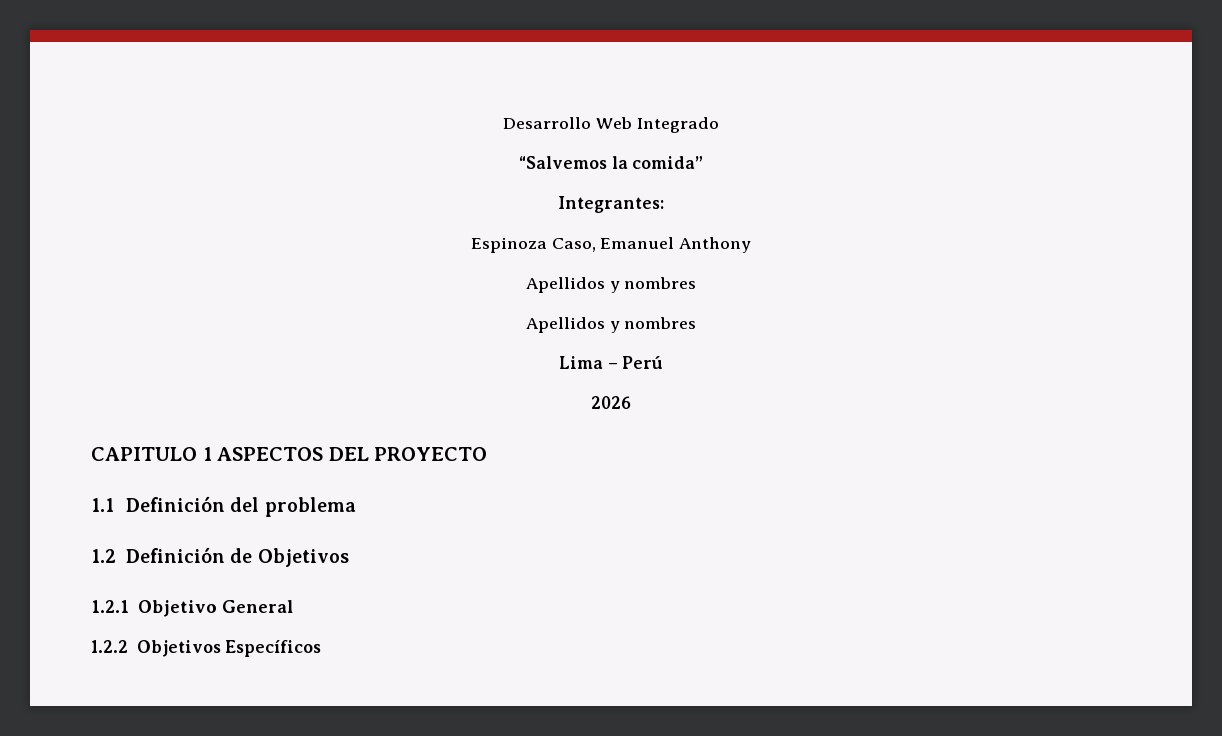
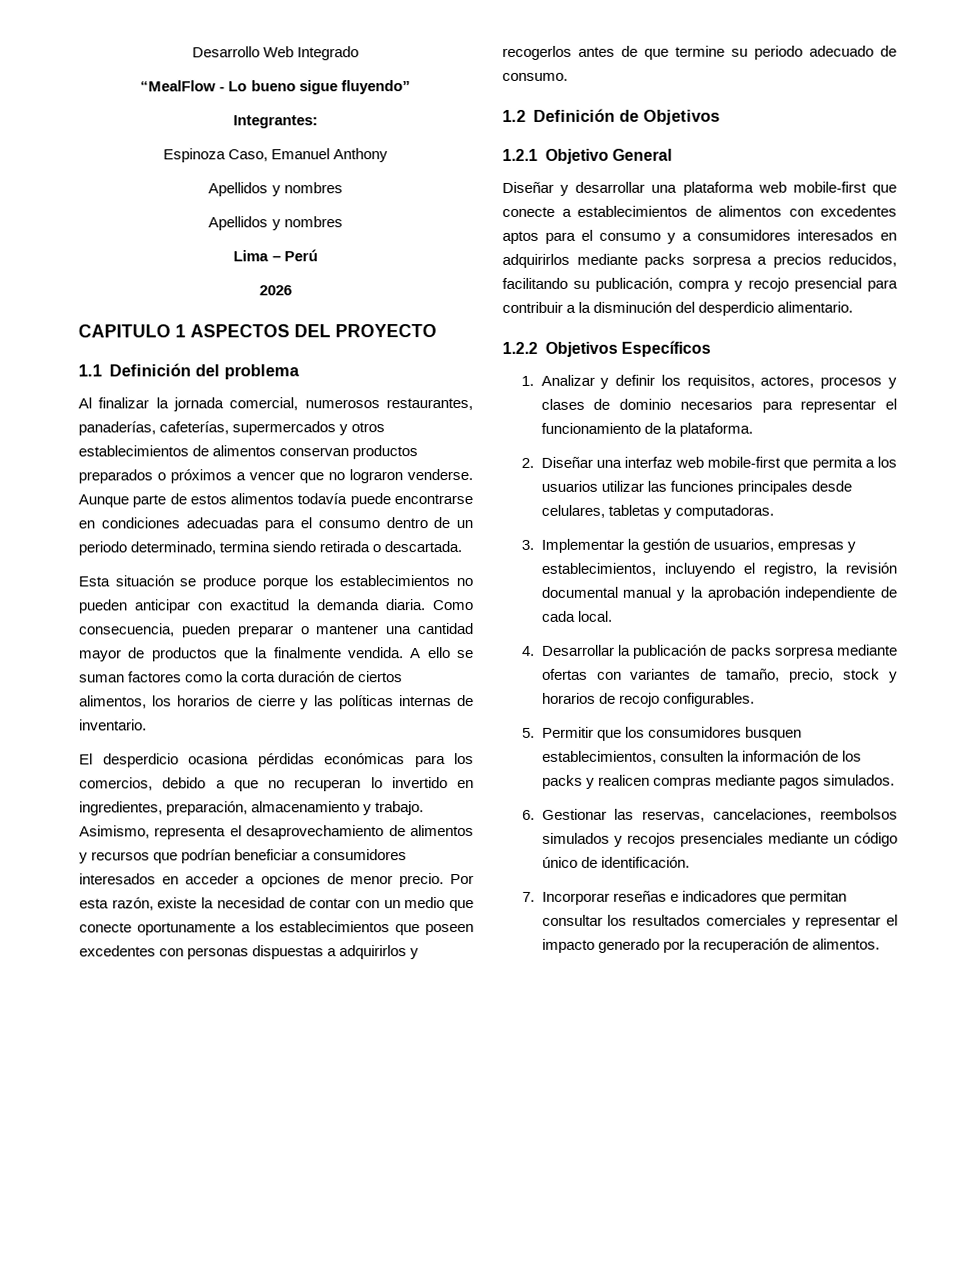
- “Salvemos la comida”
+ “MealFlow - Lo bueno sigue fluyendo”
+ Al finalizar la jornada comercial, numerosos restaurantes, panaderías, cafeterías, supermercados y otros establecimientos de alimentos conservan productos preparados o próximos a vencer que no lograron venderse. Aunque parte de estos alimentos todavía puede encontrarse en condiciones adecuadas para el consumo dentro de un periodo determinado, termina siendo retirada o descartada.
+ Esta situación se produce porque los establecimientos no pueden anticipar con exactitud la demanda diaria. Como consecuencia, pueden preparar o mantener una cantidad mayor de productos que la finalmente vendida. A ello se suman factores como la corta duración de ciertos alimentos, los horarios de cierre y las políticas internas de inventario.
+ El desperdicio ocasiona pérdidas económicas para los comercios, debido a que no recuperan lo invertido en ingredientes, preparación, almacenamiento y trabajo. Asimismo, representa el desaprovechamiento de alimentos y recursos que podrían beneficiar a consumidores interesados en acceder a opciones de menor precio. Por esta razón, existe la necesidad de contar con un medio que conecte oportunamente a los establecimientos que poseen excedentes con personas dispuestas a adquirirlos y recogerlos antes de que termine su periodo adecuado de consumo.
+ Diseñar y desarrollar una plataforma web mobile-first que conecte a establecimientos de alimentos con excedentes aptos para el consumo y a consumidores interesados en adquirirlos mediante packs sorpresa a precios reducidos, facilitando su publicación, compra y recojo presencial para contribuir a la disminución del desperdicio alimentario.
  1.2.2 Objetivos Específicos
+ 1. Analizar y definir los requisitos, actores, procesos y clases de dominio necesarios para representar el funcionamiento de la plataforma.
+ 2. Diseñar una interfaz web mobile-first que permita a los usuarios utilizar las funciones principales desde celulares, tabletas y computadoras.
+ 3. Implementar la gestión de usuarios, empresas y establecimientos, incluyendo el registro, la revisión documental manual y la aprobación independiente de cada local.
+ 4. Desarrollar la publicación de packs sorpresa mediante ofertas con variantes de tamaño, precio, stock y horarios de recojo configurables.
+ 5. Permitir que los consumidores busquen establecimientos, consulten la información de los packs y realicen compras mediante pagos simulados.
+ 6. Gestionar las reservas, cancelaciones, reembolsos simulados y recojos presenciales mediante un código único de identificación.
+ 7. Incorporar reseñas e indicadores que permitan consultar los resultados comerciales y representar el impacto generado por la recuperación de alimentos.

